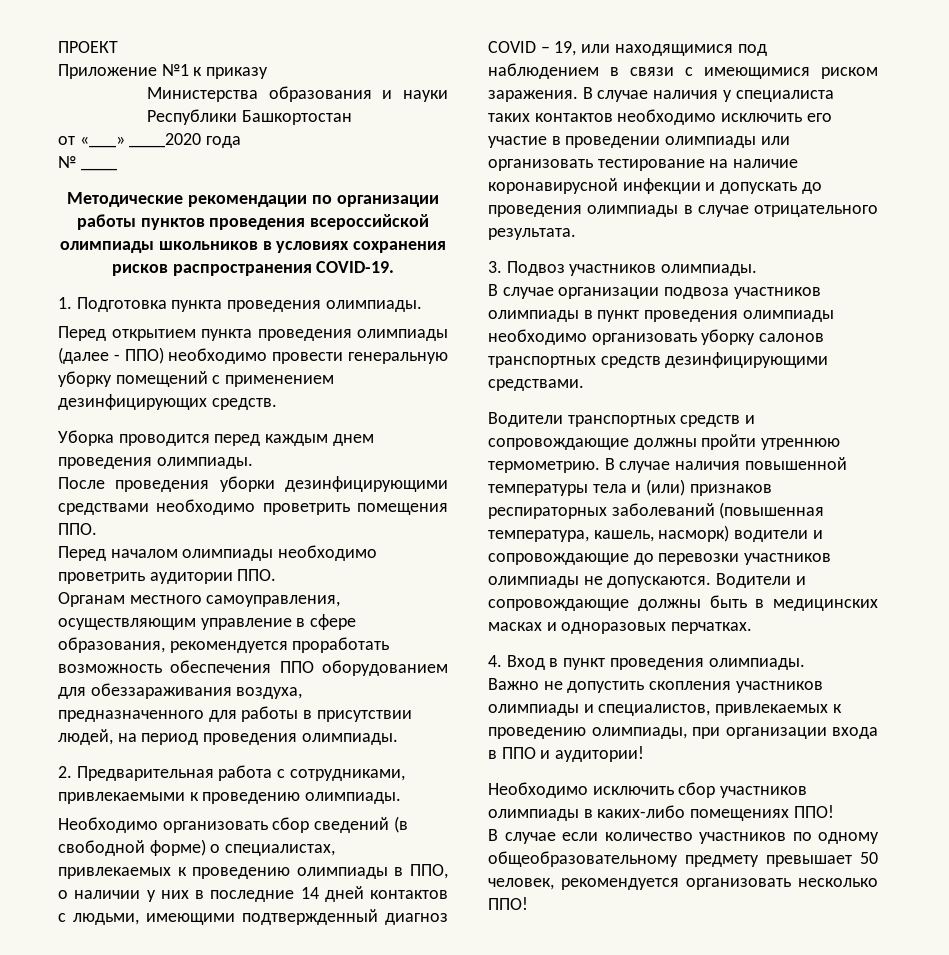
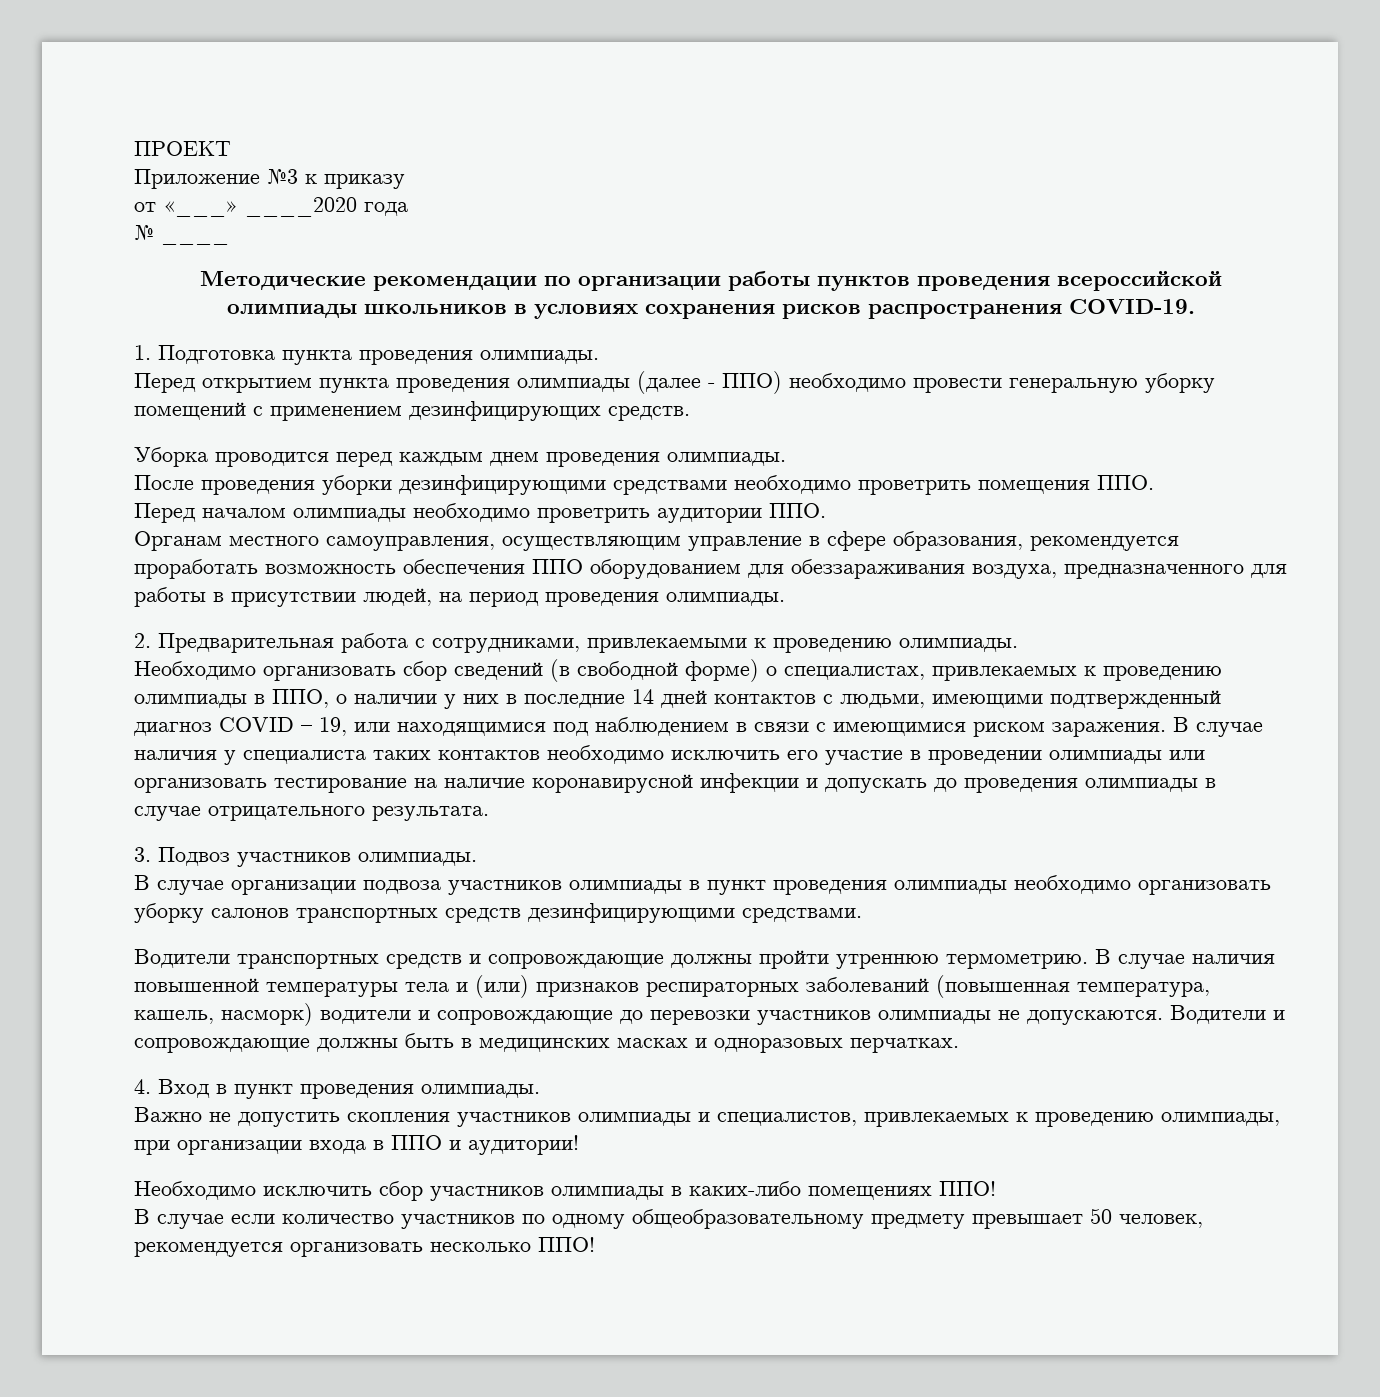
- Приложение №1 к приказу
+ Приложение №3 к приказу
- Министерства образования и науки Республики Башкортостан

